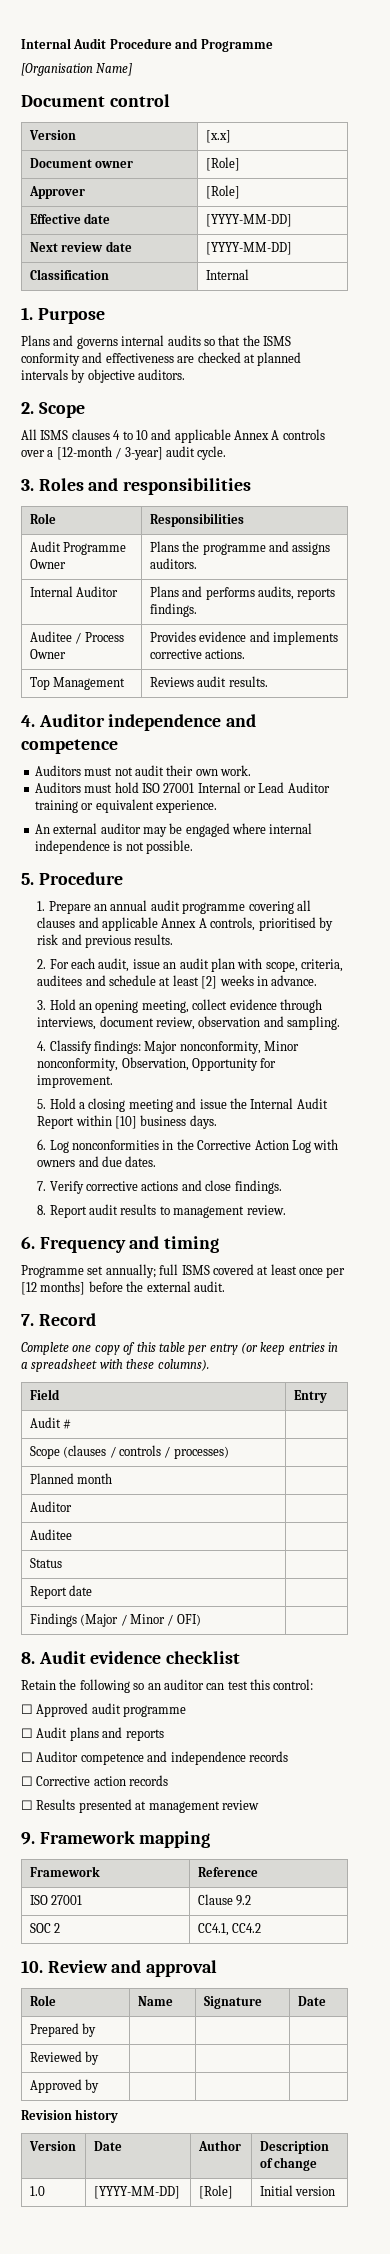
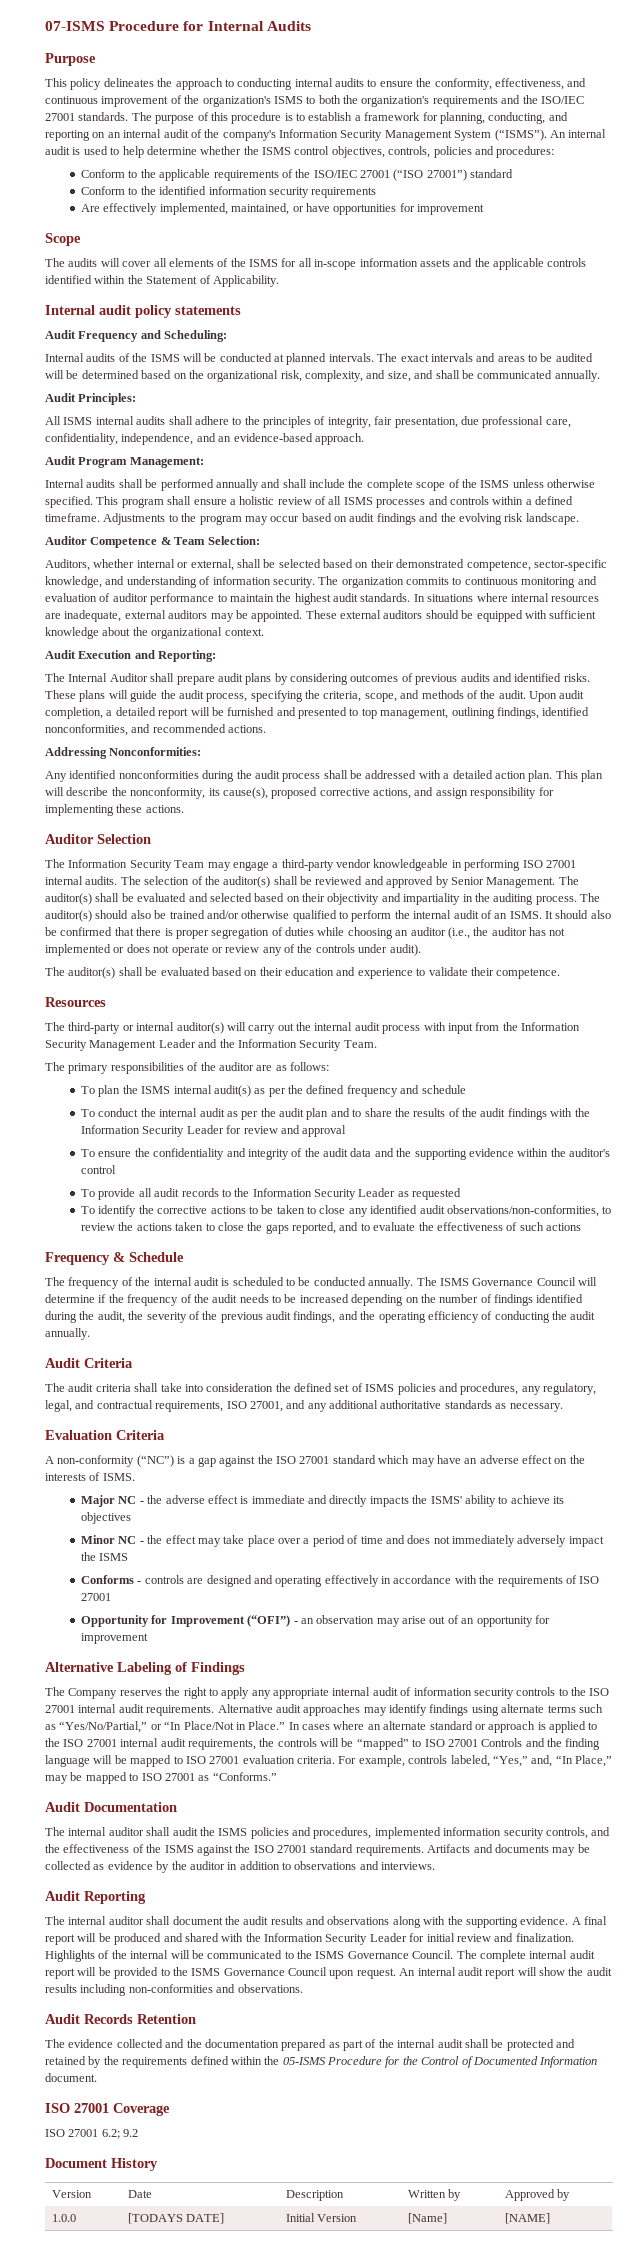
- Internal Audit Procedure and Programme
- [Organisation Name]
- Document control
- Version | [x.x]
- Document owner | [Role]
- Approver | [Role]
- Effective date | [YYYY-MM-DD]
- Next review date | [YYYY-MM-DD]
- Classification | Internal
- 1. Purpose
- Plans and governs internal audits so that the ISMS conformity and effectiveness are checked at planned intervals by objective auditors.
- 2. Scope
- All ISMS clauses 4 to 10 and applicable Annex A controls over a [12-month / 3-year] audit cycle.
- 3. Roles and responsibilities
- Role | Responsibilities
- Audit Programme Owner | Plans the programme and assigns auditors.
- Internal Auditor | Plans and performs audits, reports findings.
- Auditee / Process Owner | Provides evidence and implements corrective actions.
- Top Management | Reviews audit results.
- 4. Auditor independence and competence
- Auditors must not audit their own work.
- Auditors must hold ISO 27001 Internal or Lead Auditor training or equivalent experience.
- An external auditor may be engaged where internal independence is not possible.
- 5. Procedure
- 1. Prepare an annual audit programme covering all clauses and applicable Annex A controls, prioritised by risk and previous results.
- 2. For each audit, issue an audit plan with scope, criteria, auditees and schedule at least [2] weeks in advance.
- 3. Hold an opening meeting, collect evidence through interviews, document review, observation and sampling.
- 4. Classify findings: Major nonconformity, Minor nonconformity, Observation, Opportunity for improvement.
- 5. Hold a closing meeting and issue the Internal Audit Report within [10] business days.
- 6. Log nonconformities in the Corrective Action Log with owners and due dates.
- 7. Verify corrective actions and close findings.
- 8. Report audit results to management review.
- 6. Frequency and timing
- Programme set annually; full ISMS covered at least once per [12 months] before the external audit.
- 7. Record
- Complete one copy of this table per entry (or keep entries in a spreadsheet with these columns).
- Field | Entry
- Audit # |
- Scope (clauses / controls / processes) |
- Planned month |
- Auditor |
- Auditee |
- Status |
- Report date |
- Findings (Major / Minor / OFI) |
- 8. Audit evidence checklist
- Retain the following so an auditor can test this control:
- ☐ Approved audit programme
- ☐ Audit plans and reports
- ☐ Auditor competence and independence records
- ☐ Corrective action records
- ☐ Results presented at management review
- 9. Framework mapping
- Framework | Reference
- ISO 27001 | Clause 9.2
- SOC 2 | CC4.1, CC4.2
- 10. Review and approval
- Role | Name | Signature | Date
- Prepared by | | |
- Reviewed by | | |
- Approved by | | |
- Revision history
- Version | Date | Author | Description of change
- 1.0 | [YYYY-MM-DD] | [Role] | Initial version
+ 07-ISMS Procedure for Internal Audits
+ Purpose
+ This policy delineates the approach to conducting internal audits to ensure the conformity, effectiveness, and continuous improvement of the organization's ISMS to both the organization's requirements and the ISO/IEC 27001 standards. The purpose of this procedure is to establish a framework for planning, conducting, and reporting on an internal audit of the company's Information Security Management System (“ISMS”). An internal audit is used to help determine whether the ISMS control objectives, controls, policies and procedures:
+ Conform to the applicable requirements of the ISO/IEC 27001 (“ISO 27001”) standard
+ Conform to the identified information security requirements
+ Are effectively implemented, maintained, or have opportunities for improvement
+ Scope
+ The audits will cover all elements of the ISMS for all in-scope information assets and the applicable controls identified within the Statement of Applicability.
+ Internal audit policy statements
+ Audit Frequency and Scheduling:
+ Internal audits of the ISMS will be conducted at planned intervals. The exact intervals and areas to be audited will be determined based on the organizational risk, complexity, and size, and shall be communicated annually.
+ Audit Principles:
+ All ISMS internal audits shall adhere to the principles of integrity, fair presentation, due professional care, confidentiality, independence, and an evidence-based approach.
+ Audit Program Management:
+ Internal audits shall be performed annually and shall include the complete scope of the ISMS unless otherwise specified. This program shall ensure a holistic review of all ISMS processes and controls within a defined timeframe. Adjustments to the program may occur based on audit findings and the evolving risk landscape.
+ Auditor Competence & Team Selection:
+ Auditors, whether internal or external, shall be selected based on their demonstrated competence, sector-specific knowledge, and understanding of information security. The organization commits to continuous monitoring and evaluation of auditor performance to maintain the highest audit standards. In situations where internal resources are inadequate, external auditors may be appointed. These external auditors should be equipped with sufficient knowledge about the organizational context.
+ Audit Execution and Reporting:
+ The Internal Auditor shall prepare audit plans by considering outcomes of previous audits and identified risks. These plans will guide the audit process, specifying the criteria, scope, and methods of the audit. Upon audit completion, a detailed report will be furnished and presented to top management, outlining findings, identified nonconformities, and recommended actions.
+ Addressing Nonconformities:
+ Any identified nonconformities during the audit process shall be addressed with a detailed action plan. This plan will describe the nonconformity, its cause(s), proposed corrective actions, and assign responsibility for implementing these actions.
+ Auditor Selection
+ The Information Security Team may engage a third-party vendor knowledgeable in performing ISO 27001 internal audits. The selection of the auditor(s) shall be reviewed and approved by Senior Management. The auditor(s) shall be evaluated and selected based on their objectivity and impartiality in the auditing process. The auditor(s) should also be trained and/or otherwise qualified to perform the internal audit of an ISMS. It should also be confirmed that there is proper segregation of duties while choosing an auditor (i.e., the auditor has not implemented or does not operate or review any of the controls under audit).
+ The auditor(s) shall be evaluated based on their education and experience to validate their competence.
+ Resources
+ The third-party or internal auditor(s) will carry out the internal audit process with input from the Information Security Management Leader and the Information Security Team.
+ The primary responsibilities of the auditor are as follows:
+ To plan the ISMS internal audit(s) as per the defined frequency and schedule
+ To conduct the internal audit as per the audit plan and to share the results of the audit findings with the Information Security Leader for review and approval
+ To ensure the confidentiality and integrity of the audit data and the supporting evidence within the auditor's control
+ To provide all audit records to the Information Security Leader as requested
+ To identify the corrective actions to be taken to close any identified audit observations/non-conformities, to review the actions taken to close the gaps reported, and to evaluate the effectiveness of such actions
+ Frequency & Schedule
+ The frequency of the internal audit is scheduled to be conducted annually. The ISMS Governance Council will determine if the frequency of the audit needs to be increased depending on the number of findings identified during the audit, the severity of the previous audit findings, and the operating efficiency of conducting the audit annually.
+ Audit Criteria
+ The audit criteria shall take into consideration the defined set of ISMS policies and procedures, any regulatory, legal, and contractual requirements, ISO 27001, and any additional authoritative standards as necessary.
+ Evaluation Criteria
+ A non-conformity (“NC”) is a gap against the ISO 27001 standard which may have an adverse effect on the interests of ISMS.
+ Major NC - the adverse effect is immediate and directly impacts the ISMS' ability to achieve its objectives
+ Minor NC - the effect may take place over a period of time and does not immediately adversely impact the ISMS
+ Conforms - controls are designed and operating effectively in accordance with the requirements of ISO 27001
+ Opportunity for Improvement (“OFI”) - an observation may arise out of an opportunity for improvement
+ Alternative Labeling of Findings
+ The Company reserves the right to apply any appropriate internal audit of information security controls to the ISO 27001 internal audit requirements. Alternative audit approaches may identify findings using alternate terms such as “Yes/No/Partial,” or “In Place/Not in Place.” In cases where an alternate standard or approach is applied to the ISO 27001 internal audit requirements, the controls will be “mapped” to ISO 27001 Controls and the finding language will be mapped to ISO 27001 evaluation criteria. For example, controls labeled, “Yes,” and, “In Place,” may be mapped to ISO 27001 as “Conforms.”
+ Audit Documentation
+ The internal auditor shall audit the ISMS policies and procedures, implemented information security controls, and the effectiveness of the ISMS against the ISO 27001 standard requirements. Artifacts and documents may be collected as evidence by the auditor in addition to observations and interviews.
+ Audit Reporting
+ The internal auditor shall document the audit results and observations along with the supporting evidence. A final report will be produced and shared with the Information Security Leader for initial review and finalization. Highlights of the internal will be communicated to the ISMS Governance Council. The complete internal audit report will be provided to the ISMS Governance Council upon request. An internal audit report will show the audit results including non-conformities and observations.
+ Audit Records Retention
+ The evidence collected and the documentation prepared as part of the internal audit shall be protected and retained by the requirements defined within the 05-ISMS Procedure for the Control of Documented Information document.
+ ISO 27001 Coverage
+ ISO 27001 6.2; 9.2
+ Document History
+ Version | Date | Description | Written by | Approved by
+ 1.0.0 | [TODAYS DATE] | Initial Version | [Name] | [NAME]

